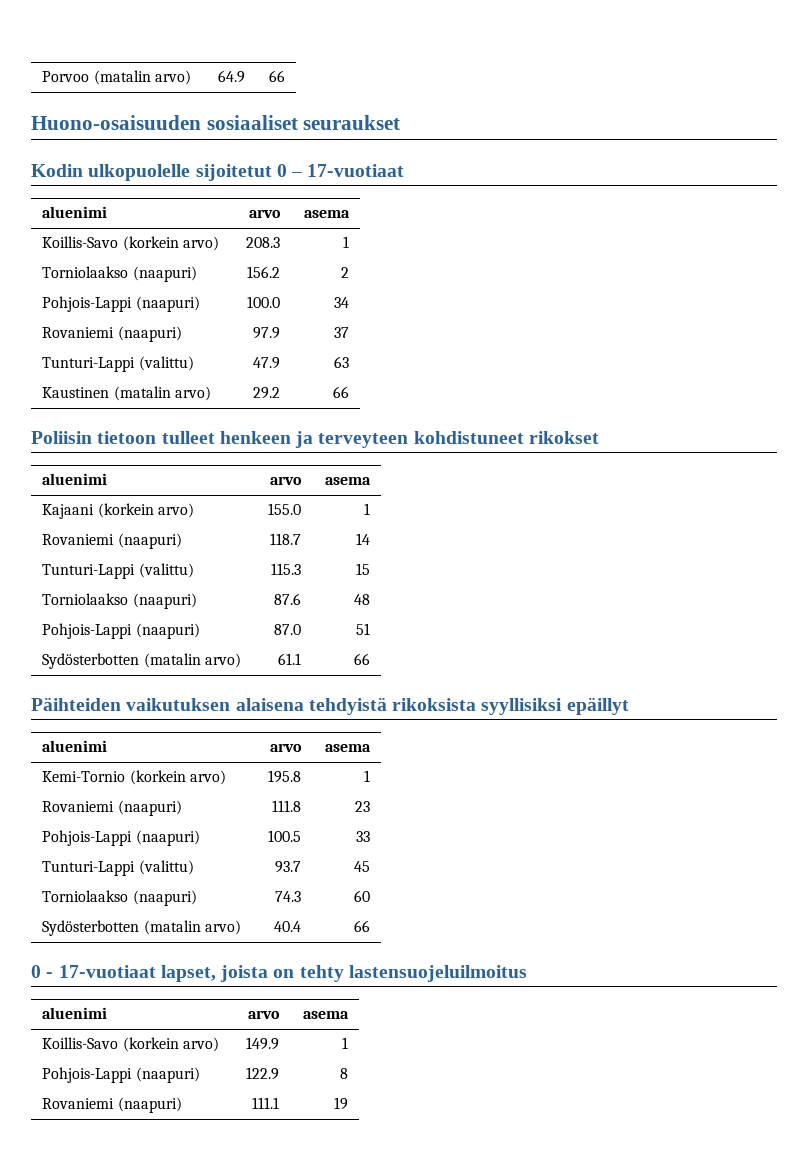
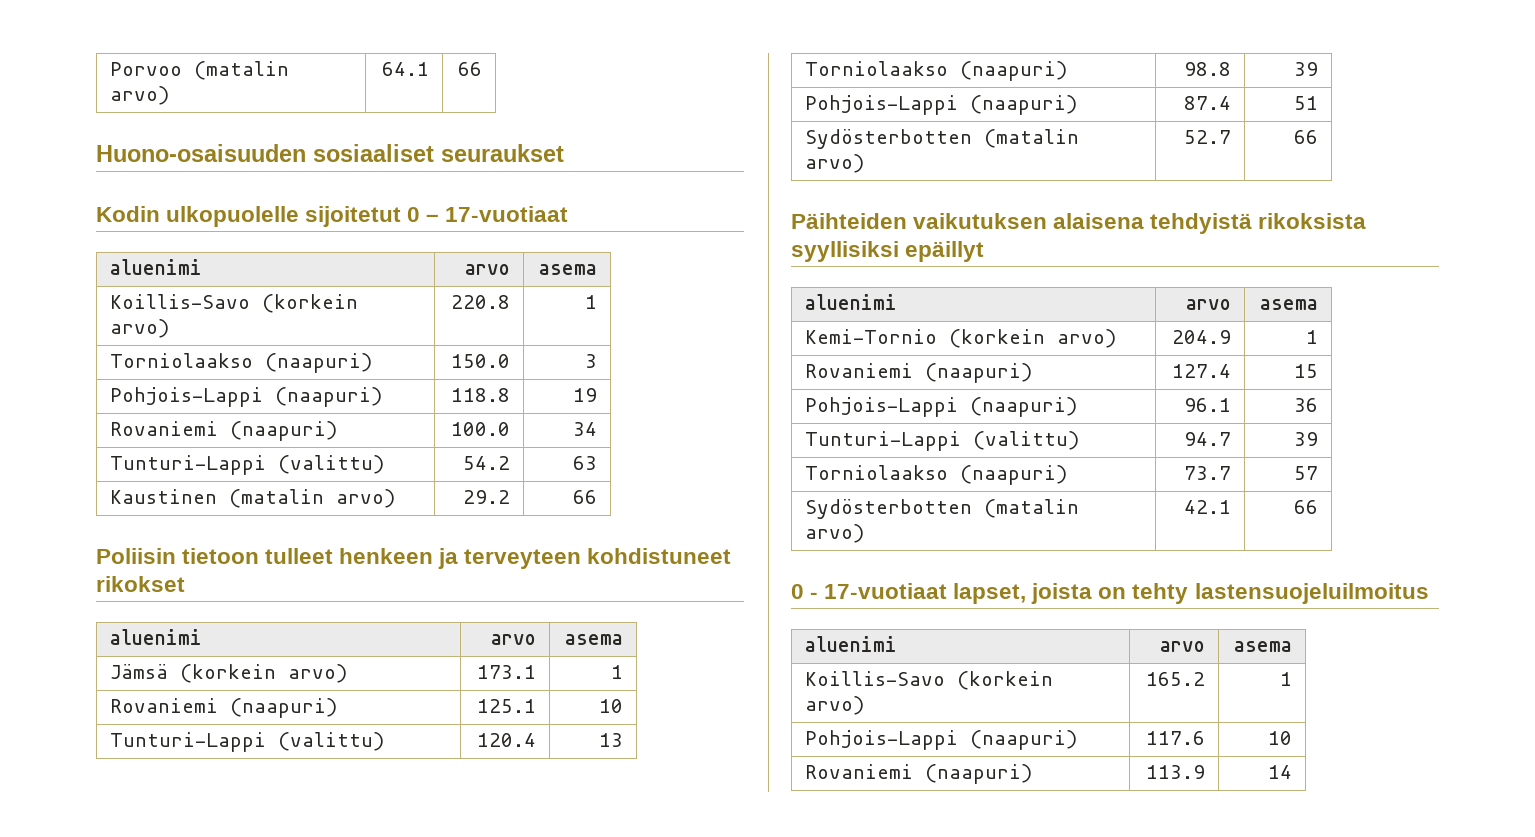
- Porvoo (matalin arvo) | 64.9 | 66
+ Porvoo (matalin arvo) | 64.1 | 66
- Koillis-Savo (korkein arvo) | 208.3 | 1
+ Koillis-Savo (korkein arvo) | 220.8 | 1
- Torniolaakso (naapuri) | 156.2 | 2
- Pohjois-Lappi (naapuri) | 100.0 | 34
- Rovaniemi (naapuri) | 97.9 | 37
- Tunturi-Lappi (valittu) | 47.9 | 63
+ Torniolaakso (naapuri) | 150.0 | 3
+ Pohjois-Lappi (naapuri) | 118.8 | 19
+ Rovaniemi (naapuri) | 100.0 | 34
+ Tunturi-Lappi (valittu) | 54.2 | 63
- Kajaani (korkein arvo) | 155.0 | 1
- Rovaniemi (naapuri) | 118.7 | 14
- Tunturi-Lappi (valittu) | 115.3 | 15
- Torniolaakso (naapuri) | 87.6 | 48
- Pohjois-Lappi (naapuri) | 87.0 | 51
+ Jämsä (korkein arvo) | 173.1 | 1
+ Rovaniemi (naapuri) | 125.1 | 10
+ Tunturi-Lappi (valittu) | 120.4 | 13
+ Torniolaakso (naapuri) | 98.8 | 39
+ Pohjois-Lappi (naapuri) | 87.4 | 51
- Sydösterbotten (matalin arvo) | 61.1 | 66
+ Sydösterbotten (matalin arvo) | 52.7 | 66
- Kemi-Tornio (korkein arvo) | 195.8 | 1
- Rovaniemi (naapuri) | 111.8 | 23
- Pohjois-Lappi (naapuri) | 100.5 | 33
- Tunturi-Lappi (valittu) | 93.7 | 45
- Torniolaakso (naapuri) | 74.3 | 60
- Sydösterbotten (matalin arvo) | 40.4 | 66
+ Kemi-Tornio (korkein arvo) | 204.9 | 1
+ Rovaniemi (naapuri) | 127.4 | 15
+ Pohjois-Lappi (naapuri) | 96.1 | 36
+ Tunturi-Lappi (valittu) | 94.7 | 39
+ Torniolaakso (naapuri) | 73.7 | 57
+ Sydösterbotten (matalin arvo) | 42.1 | 66
- Koillis-Savo (korkein arvo) | 149.9 | 1
+ Koillis-Savo (korkein arvo) | 165.2 | 1
- Pohjois-Lappi (naapuri) | 122.9 | 8
- Rovaniemi (naapuri) | 111.1 | 19
+ Pohjois-Lappi (naapuri) | 117.6 | 10
+ Rovaniemi (naapuri) | 113.9 | 14

